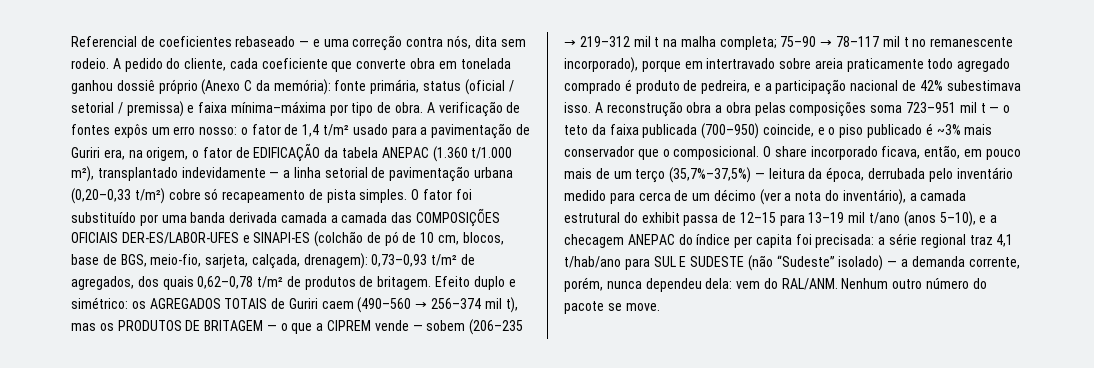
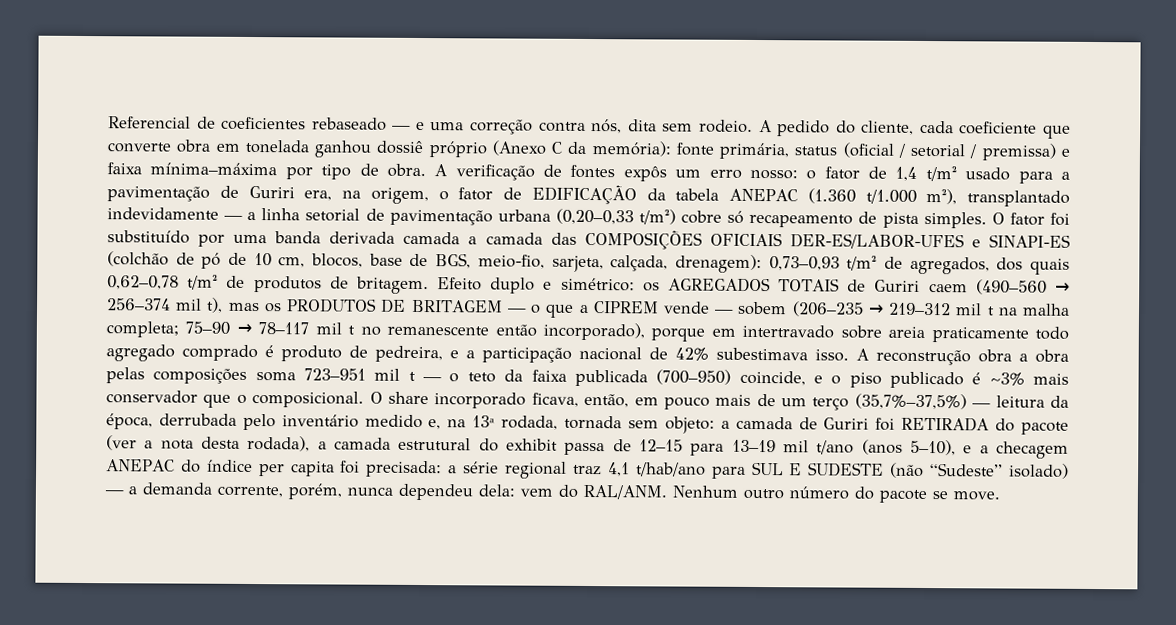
- 75–90 → 78–117 mil t no remanescente incorporado), porque em intertravado sobre areia praticamente todo agregado comprado é produto de pedreira, e a participação nacional de 42% subestimava isso.
+ 75–90 → 78–117 mil t no remanescente então incorporado), porque em intertravado sobre areia praticamente todo agregado comprado é produto de pedreira, e a participação nacional de 42% subestimava isso.
- O share incorporado ficava, então, em pouco mais de um terço (35,7%–37,5%) — leitura da época, derrubada pelo inventário medido para cerca de um décimo (ver a nota do inventário), a camada estrutural do exhibit passa de 12–15 para 13–19 mil t/ano (anos 5–10), e a checagem ANEPAC do índice per capita foi precisada:
+ O share incorporado ficava, então, em pouco mais de um terço (35,7%–37,5%) — leitura da época, derrubada pelo inventário medido e, na 13ª rodada, tornada sem objeto: a camada de Guriri foi RETIRADA do pacote (ver a nota desta rodada), a camada estrutural do exhibit passa de 12–15 para 13–19 mil t/ano (anos 5–10), e a checagem ANEPAC do índice per capita foi precisada:

